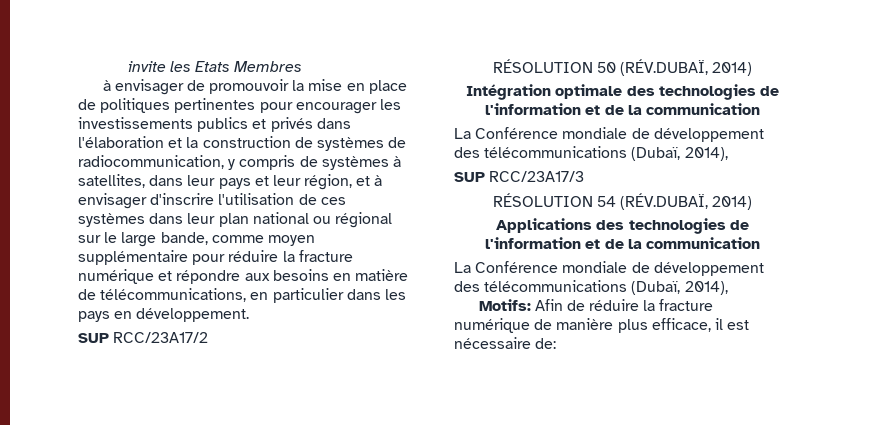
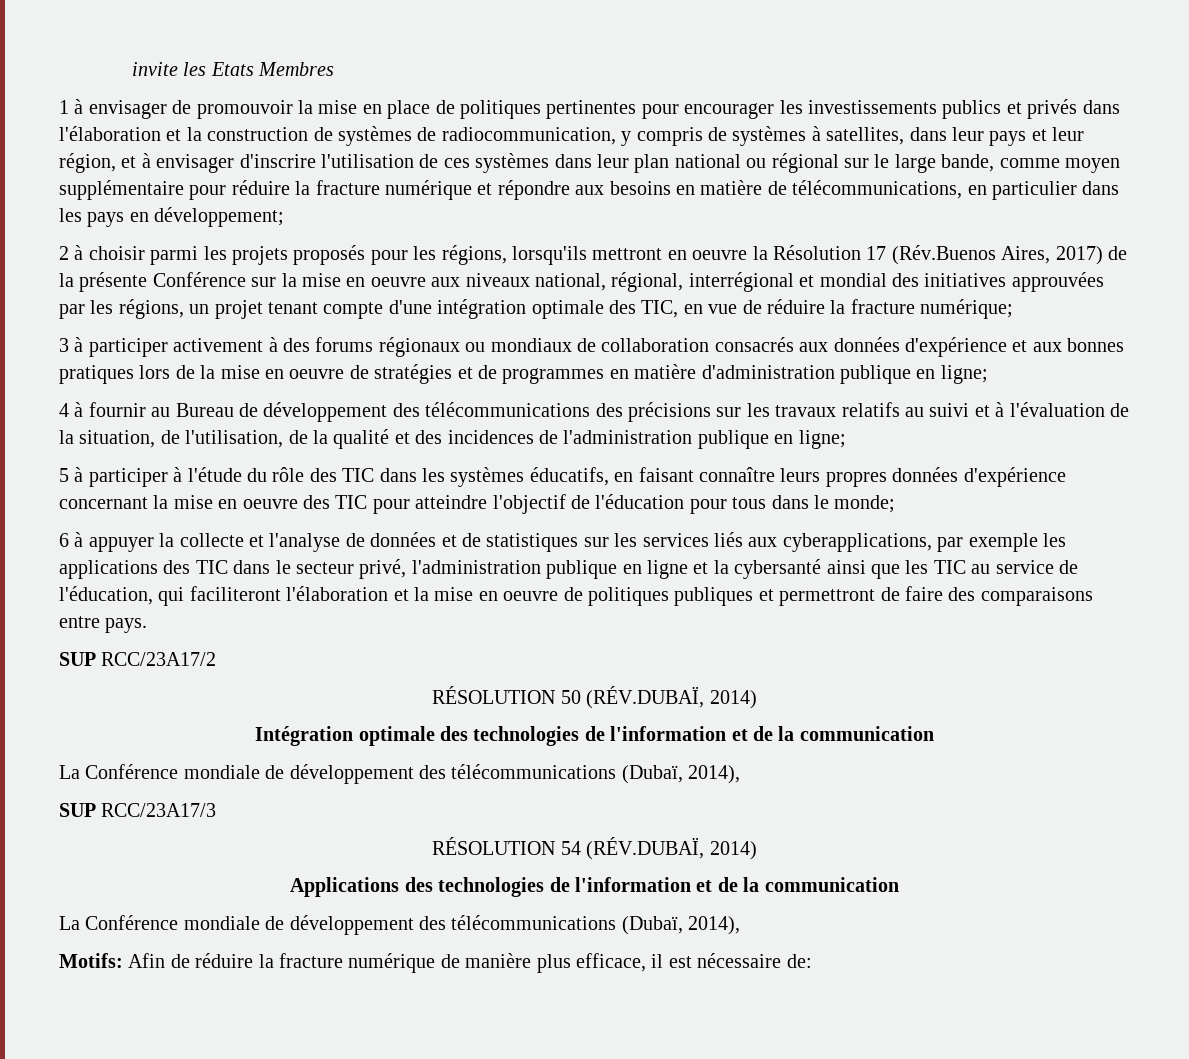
- à envisager de promouvoir la mise en place de politiques pertinentes pour encourager les investissements publics et privés dans l'élaboration et la construction de systèmes de radiocommunication, y compris de systèmes à satellites, dans leur pays et leur région, et à envisager d'inscrire l'utilisation de ces systèmes dans leur plan national ou régional sur le large bande, comme moyen supplémentaire pour réduire la fracture numérique et répondre aux besoins en matière de télécommunications, en particulier dans les pays en développement.
+ 1 à envisager de promouvoir la mise en place de politiques pertinentes pour encourager les investissements publics et privés dans l'élaboration et la construction de systèmes de radiocommunication, y compris de systèmes à satellites, dans leur pays et leur région, et à envisager d'inscrire l'utilisation de ces systèmes dans leur plan national ou régional sur le large bande, comme moyen supplémentaire pour réduire la fracture numérique et répondre aux besoins en matière de télécommunications, en particulier dans les pays en développement;
+ 2 à choisir parmi les projets proposés pour les régions, lorsqu'ils mettront en oeuvre la Résolution 17 (Rév.Buenos Aires, 2017) de la présente Conférence sur la mise en oeuvre aux niveaux national, régional, interrégional et mondial des initiatives approuvées par les régions, un projet tenant compte d'une intégration optimale des TIC, en vue de réduire la fracture numérique;
+ 3 à participer activement à des forums régionaux ou mondiaux de collaboration consacrés aux données d'expérience et aux bonnes pratiques lors de la mise en oeuvre de stratégies et de programmes en matière d'administration publique en ligne;
+ 4 à fournir au Bureau de développement des télécommunications des précisions sur les travaux relatifs au suivi et à l'évaluation de la situation, de l'utilisation, de la qualité et des incidences de l'administration publique en ligne;
+ 5 à participer à l'étude du rôle des TIC dans les systèmes éducatifs, en faisant connaître leurs propres données d'expérience concernant la mise en oeuvre des TIC pour atteindre l'objectif de l'éducation pour tous dans le monde;
+ 6 à appuyer la collecte et l'analyse de données et de statistiques sur les services liés aux cyberapplications, par exemple les applications des TIC dans le secteur privé, l'administration publique en ligne et la cybersanté ainsi que les TIC au service de l'éducation, qui faciliteront l'élaboration et la mise en oeuvre de politiques publiques et permettront de faire des comparaisons entre pays.

